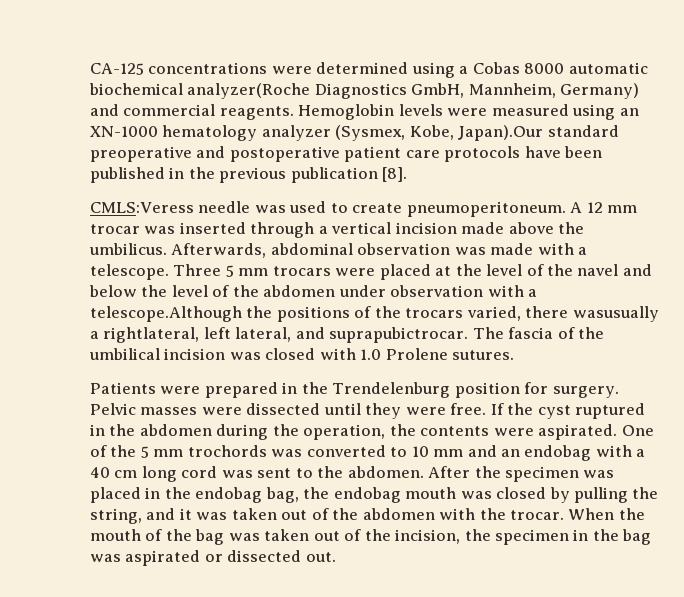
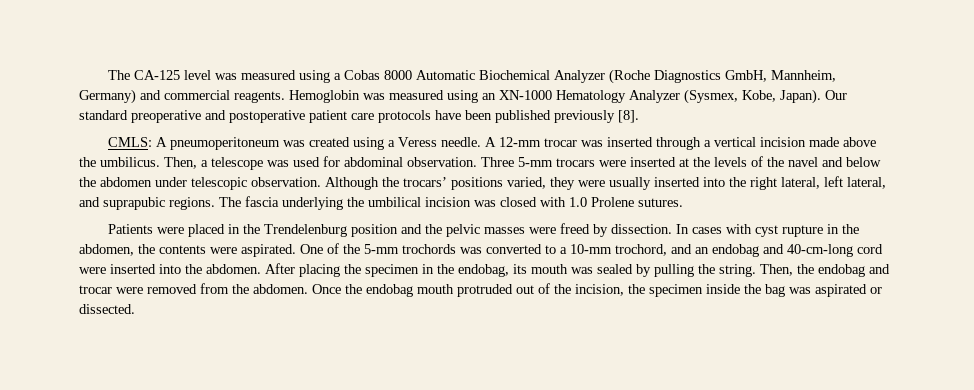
- CA-125 concentrations were determined using a Cobas 8000 automatic biochemical analyzer(Roche Diagnostics GmbH, Mannheim, Germany) and commercial reagents.
+ The CA-125 level was measured using a Cobas 8000 Automatic Biochemical Analyzer (Roche Diagnostics GmbH, Mannheim, Germany) and commercial reagents.
- Hemoglobin levels were measured using an XN-1000 hematology analyzer (Sysmex, Kobe, Japan).Our standard preoperative and postoperative patient care protocols have been published in the previous publication [8].
- CMLS:Veress needle was used to create pneumoperitoneum. A 12 mm trocar was inserted through a vertical incision made above the umbilicus.
+ Hemoglobin was measured using an XN-1000 Hematology Analyzer (Sysmex, Kobe, Japan). Our standard preoperative and postoperative patient care protocols have been published previously [8].
+ CMLS: A pneumoperitoneum was created using a Veress needle. A 12-mm trocar was inserted through a vertical incision made above the umbilicus.
- Afterwards, abdominal observation was made with a telescope. Three 5 mm trocars were placed at the level of the navel and below the level of the abdomen under observation with a telescope.Although the positions of the trocars varied, there wasusually a rightlateral, left lateral, and suprapubictrocar.
+ Then, a telescope was used for abdominal observation. Three 5-mm trocars were inserted at the levels of the navel and below the abdomen under telescopic observation. Although the trocars’ positions varied, they were usually inserted into the right lateral, left lateral, and suprapubic regions.
- The fascia of the umbilical incision was closed with 1.0 Prolene sutures.
+ The fascia underlying the umbilical incision was closed with 1.0 Prolene sutures.
- Patients were prepared in the Trendelenburg position for surgery. Pelvic masses were dissected until they were free. If the cyst ruptured in the abdomen during the operation, the contents were aspirated.
+ Patients were placed in the Trendelenburg position and the pelvic masses were freed by dissection. In cases with cyst rupture in the abdomen, the contents were aspirated.
- One of the 5 mm trochords was converted to 10 mm and an endobag with a 40 cm long cord was sent to the abdomen.
+ One of the 5-mm trochords was converted to a 10-mm trochord, and an endobag and 40-cm-long cord were inserted into the abdomen.
- After the specimen was placed in the endobag bag, the endobag mouth was closed by pulling the string, and it was taken out of the abdomen with the trocar. When the mouth of the bag was taken out of the incision, the specimen in the bag was aspirated or dissected out.
+ After placing the specimen in the endobag, its mouth was sealed by pulling the string. Then, the endobag and trocar were removed from the abdomen. Once the endobag mouth protruded out of the incision, the specimen inside the bag was aspirated or dissected.

